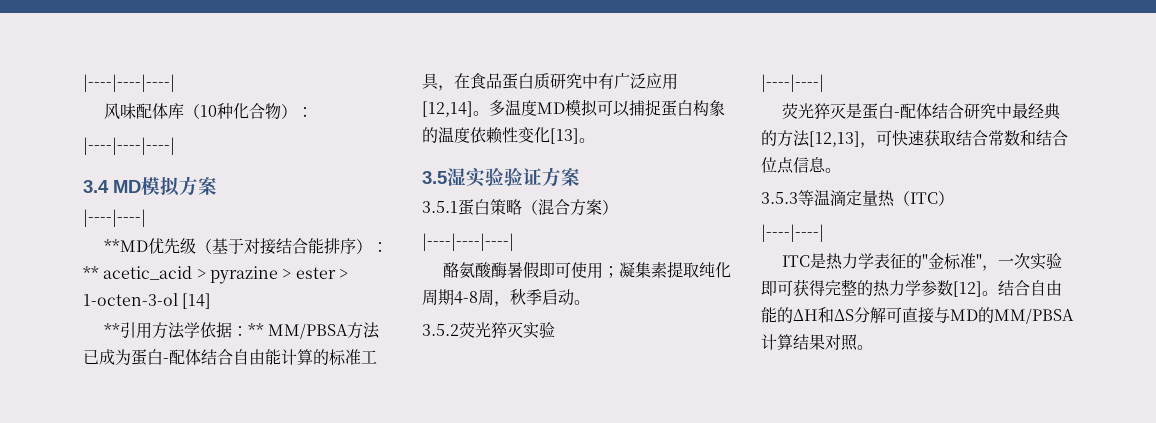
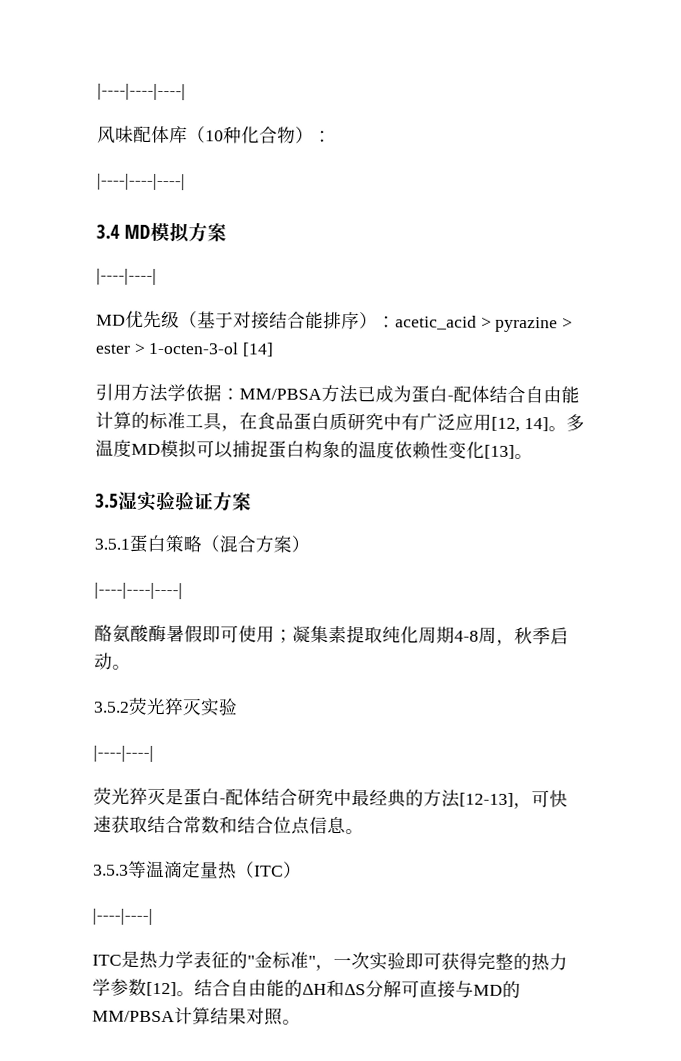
- **MD优先级（基于对接结合能排序）：** acetic_acid > pyrazine > ester > 1-octen-3-ol [14]
+ MD优先级（基于对接结合能排序）：acetic_acid > pyrazine > ester > 1-octen-3-ol [14]
- **引用方法学依据：** MM/PBSA方法已成为蛋白-配体结合自由能计算的标准工具，在食品蛋白质研究中有广泛应用[12,14]。
+ 引用方法学依据：MM/PBSA方法已成为蛋白-配体结合自由能计算的标准工具，在食品蛋白质研究中有广泛应用[12, 14]。
- 荧光猝灭是蛋白-配体结合研究中最经典的方法[12,13]，可快速获取结合常数和结合位点信息。
+ 荧光猝灭是蛋白-配体结合研究中最经典的方法[12-13]，可快速获取结合常数和结合位点信息。

